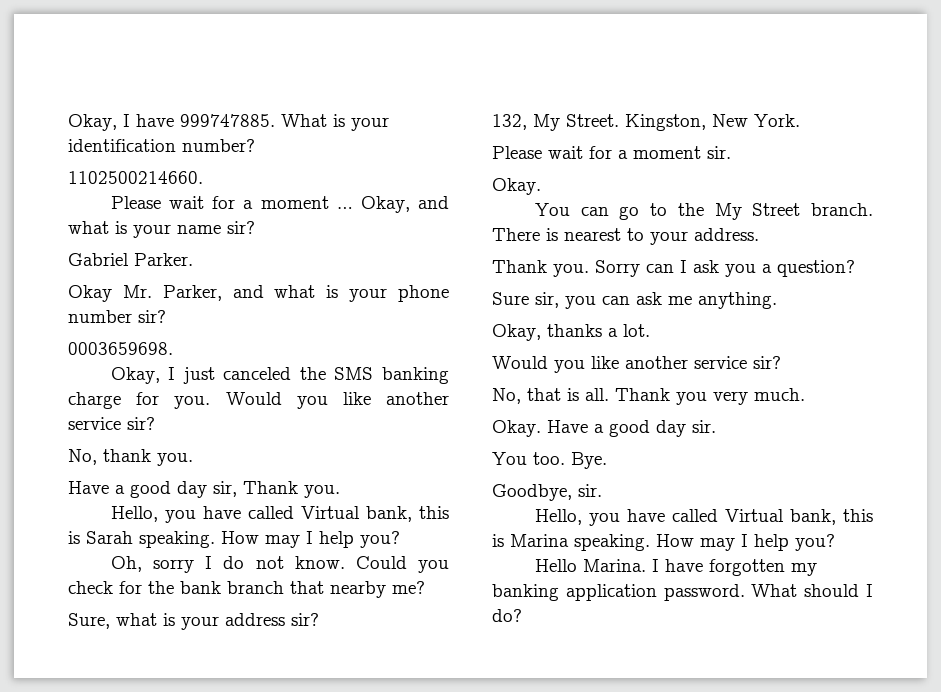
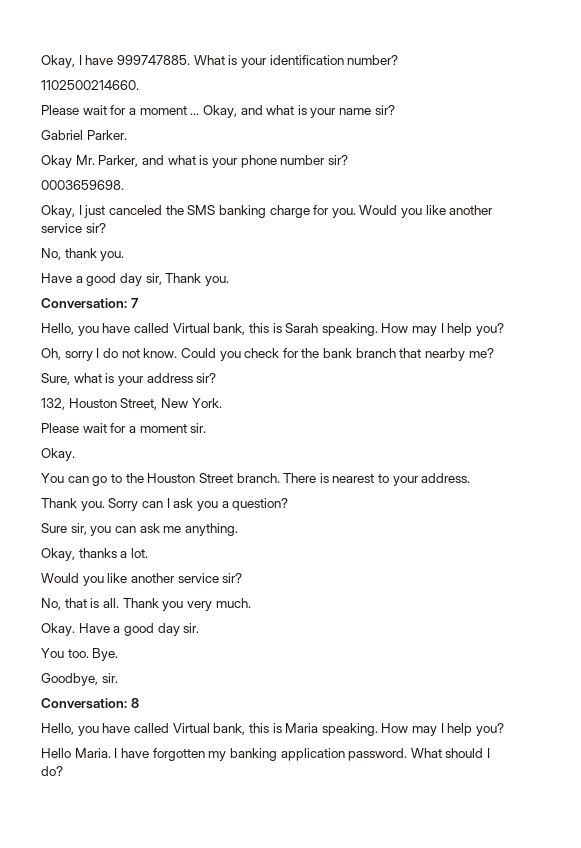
+ Conversation: 7
- 132, My Street. Kingston, New York.
+ 132, Houston Street, New York.
- You can go to the My Street branch.
+ You can go to the Houston Street branch.
- Hello, you have called Virtual bank, this is Marina speaking.
+ Conversation: 8
+ Hello, you have called Virtual bank, this is Maria speaking.
- Hello Marina.
+ Hello Maria.

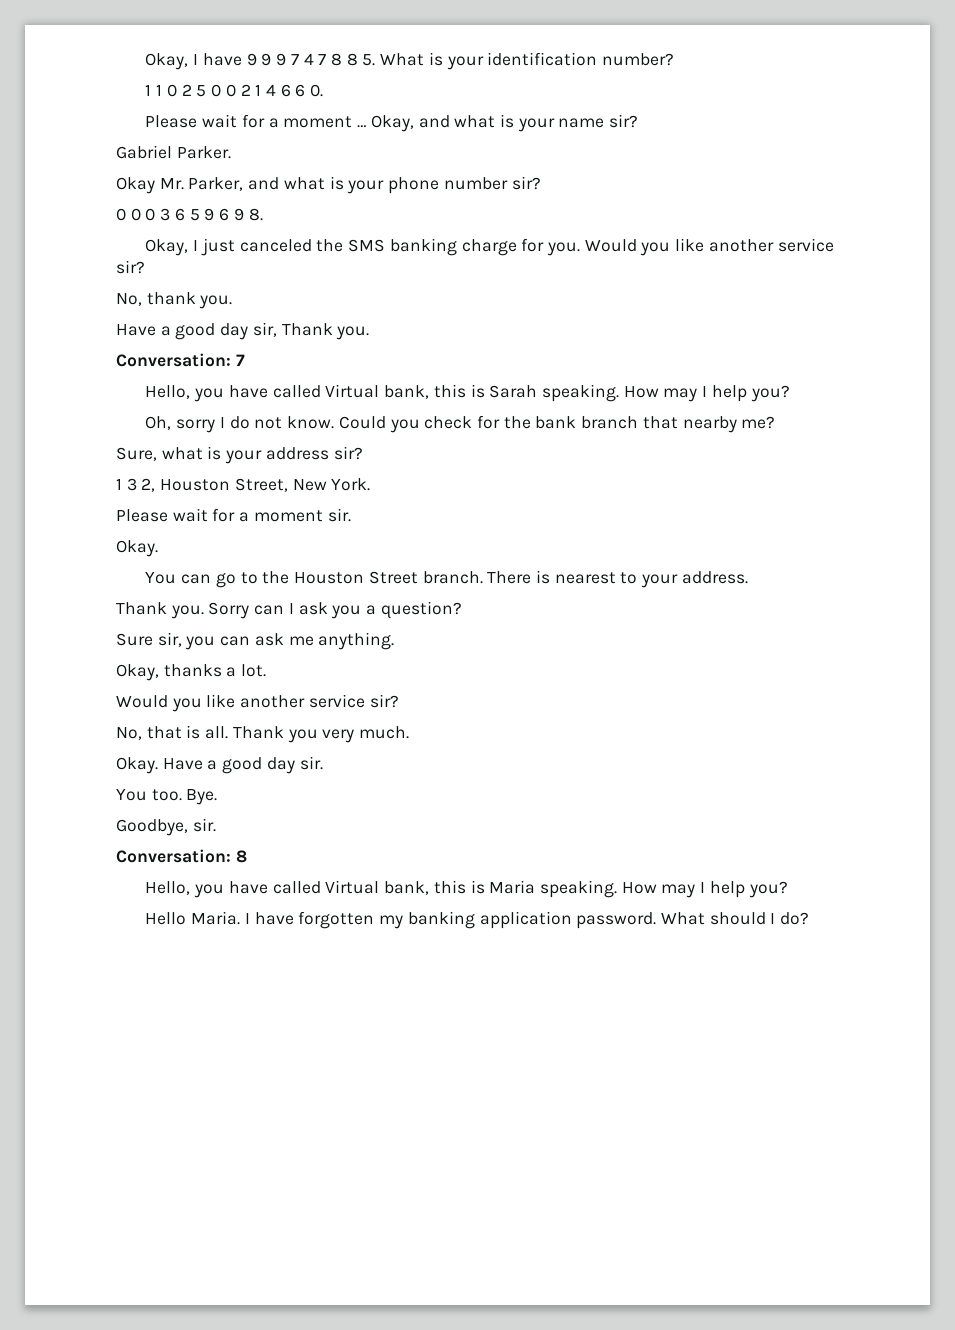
- Okay, I have 999747885. What is your identification number?
+ Okay, I have 9 9 9 7 4 7 8 8 5. What is your identification number?
- 1102500214660.
+ 1 1 0 2 5 0 0 2 1 4 6 6 0.
- 0003659698.
+ 0 0 0 3 6 5 9 6 9 8.
- 132, Houston Street, New York.
+ 1 3 2, Houston Street, New York.

